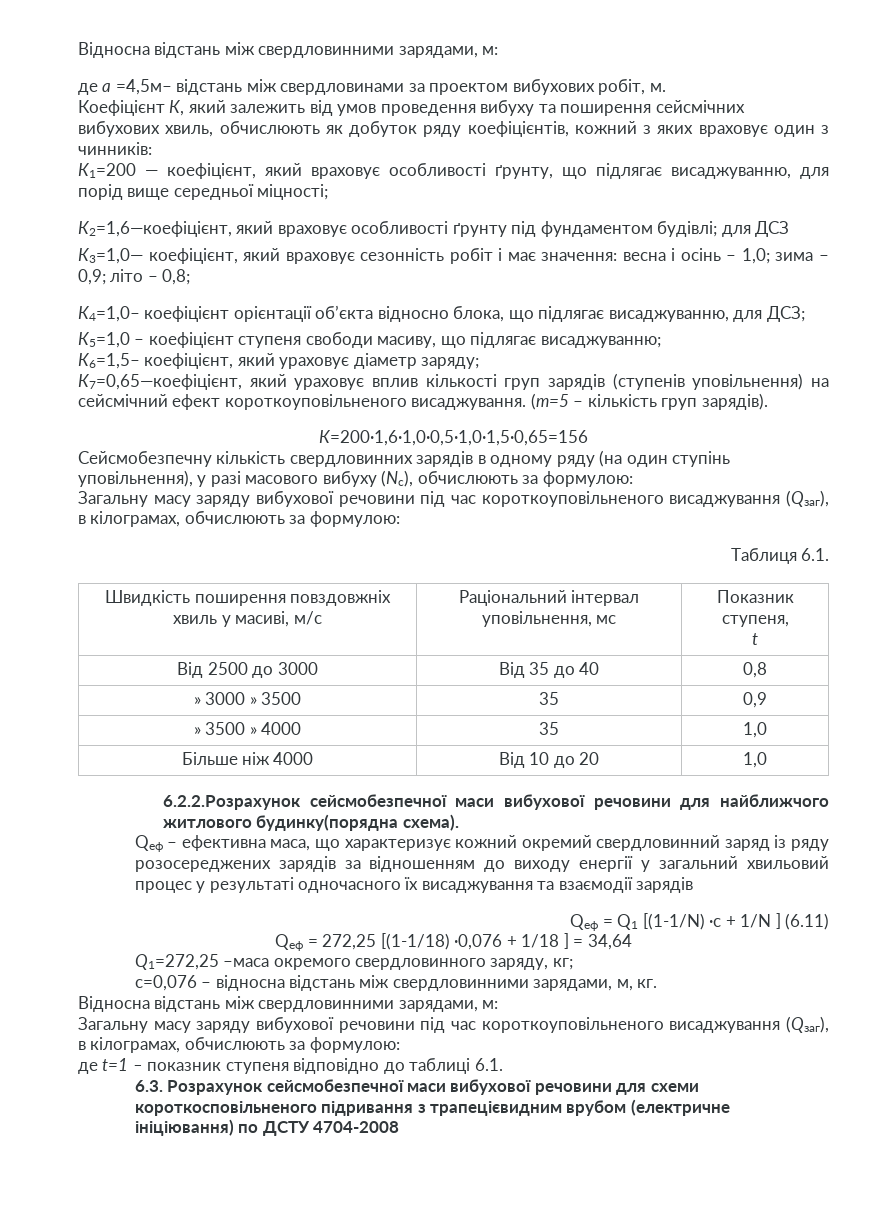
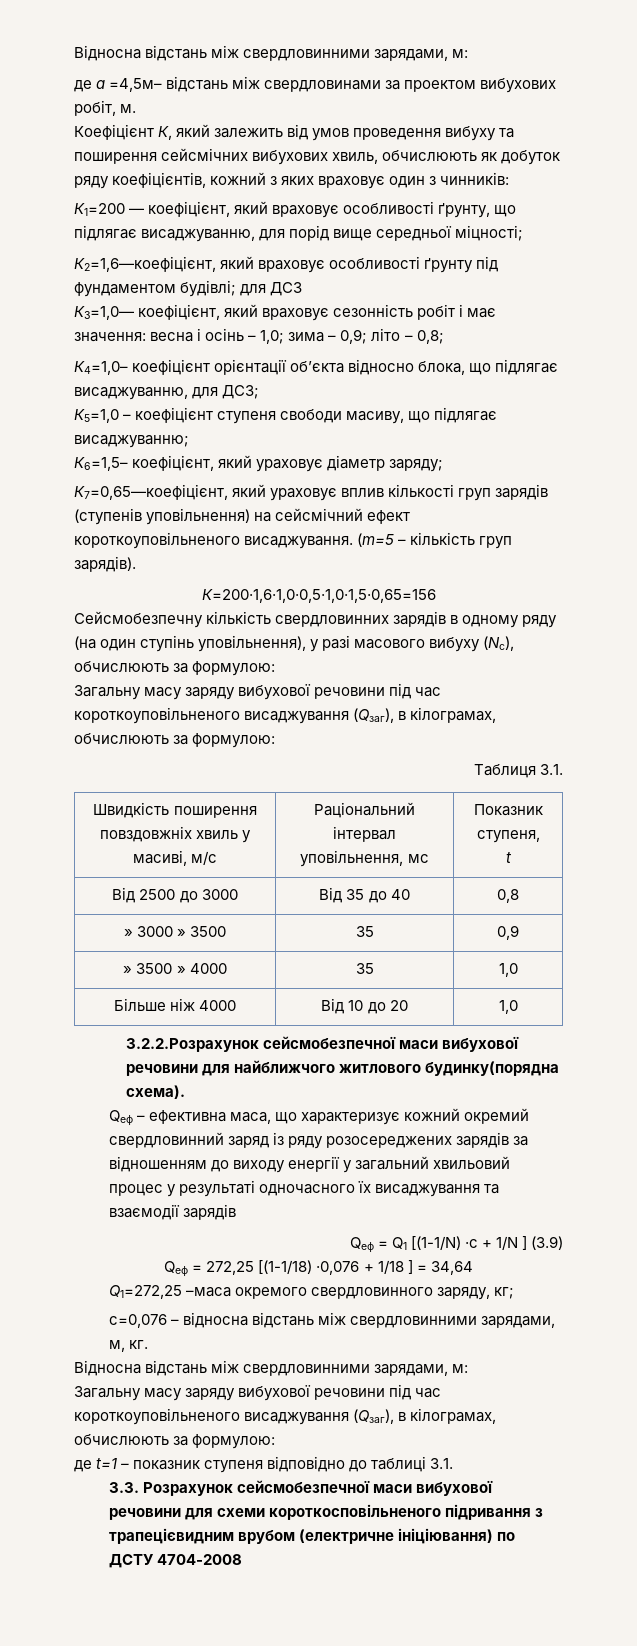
- Таблиця 6.1.
+ Таблиця 3.1.
- 6.2.2.Розрахунок сейсмобезпечної маси вибухової речовини для найближчого житлового будинку(порядна схема).
+ 3.2.2.Розрахунок сейсмобезпечної маси вибухової речовини для найближчого житлового будинку(порядна схема).
- Qеф = Q1 [(1-1/N) ·c + 1/N ] (6.11)
+ Qеф = Q1 [(1-1/N) ·c + 1/N ] (3.9)
- де t=1 – показник ступеня відповідно до таблиці 6.1.
- 6.3. Розрахунок сейсмобезпечної маси вибухової речовини для схеми короткосповільненого підривання з трапецієвидним врубом (електричне ініціювання) по ДСТУ 4704-2008
+ де t=1 – показник ступеня відповідно до таблиці 3.1.
+ 3.3. Розрахунок сейсмобезпечної маси вибухової речовини для схеми короткосповільненого підривання з трапецієвидним врубом (електричне ініціювання) по ДСТУ 4704-2008

